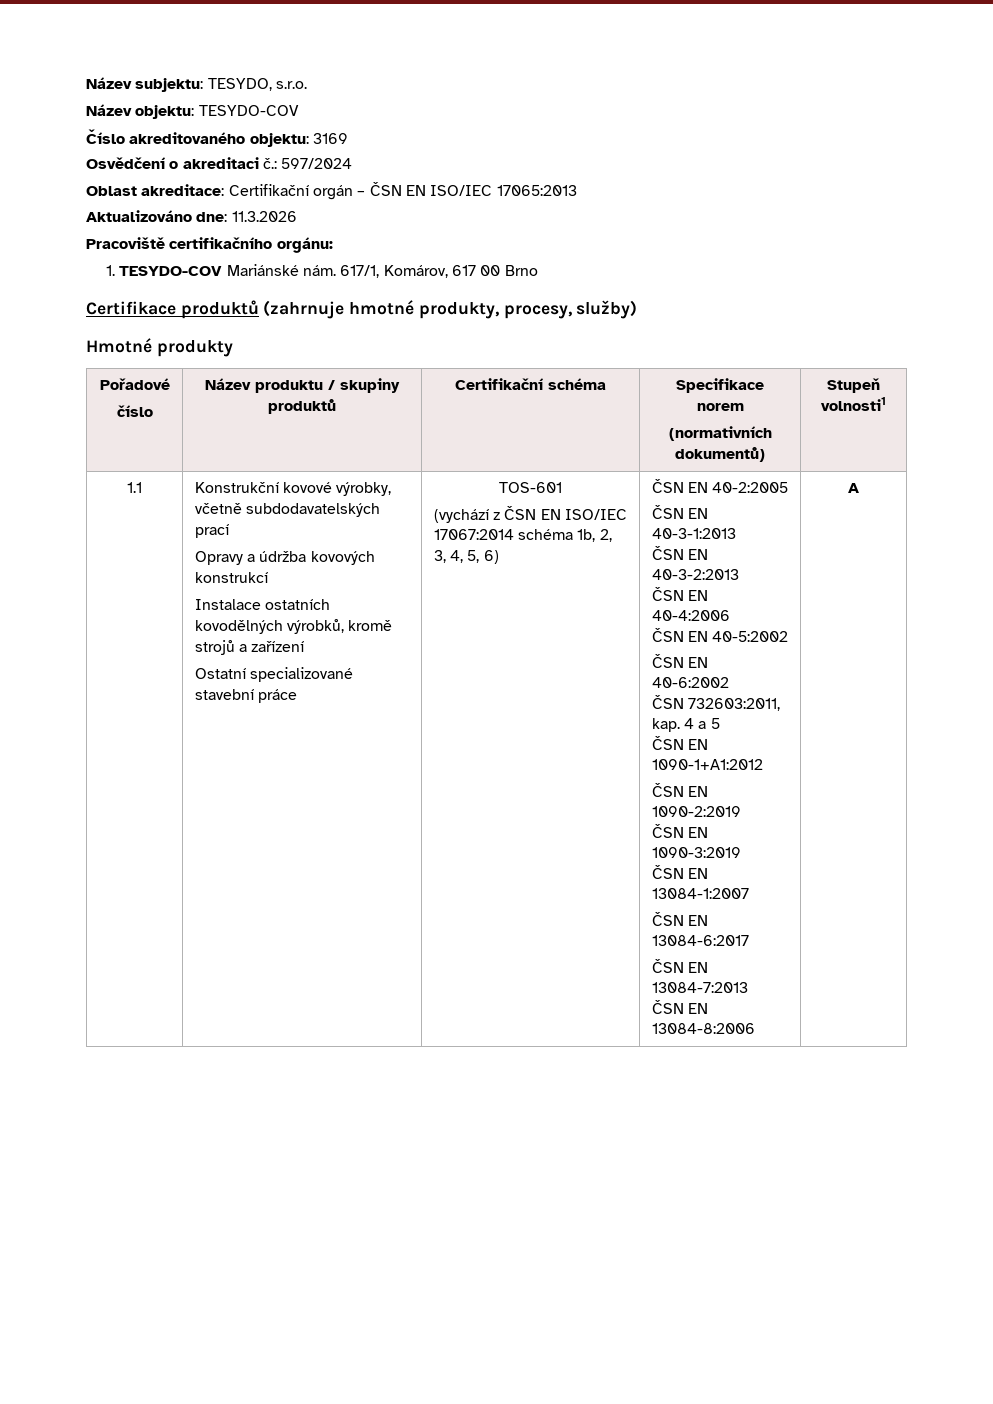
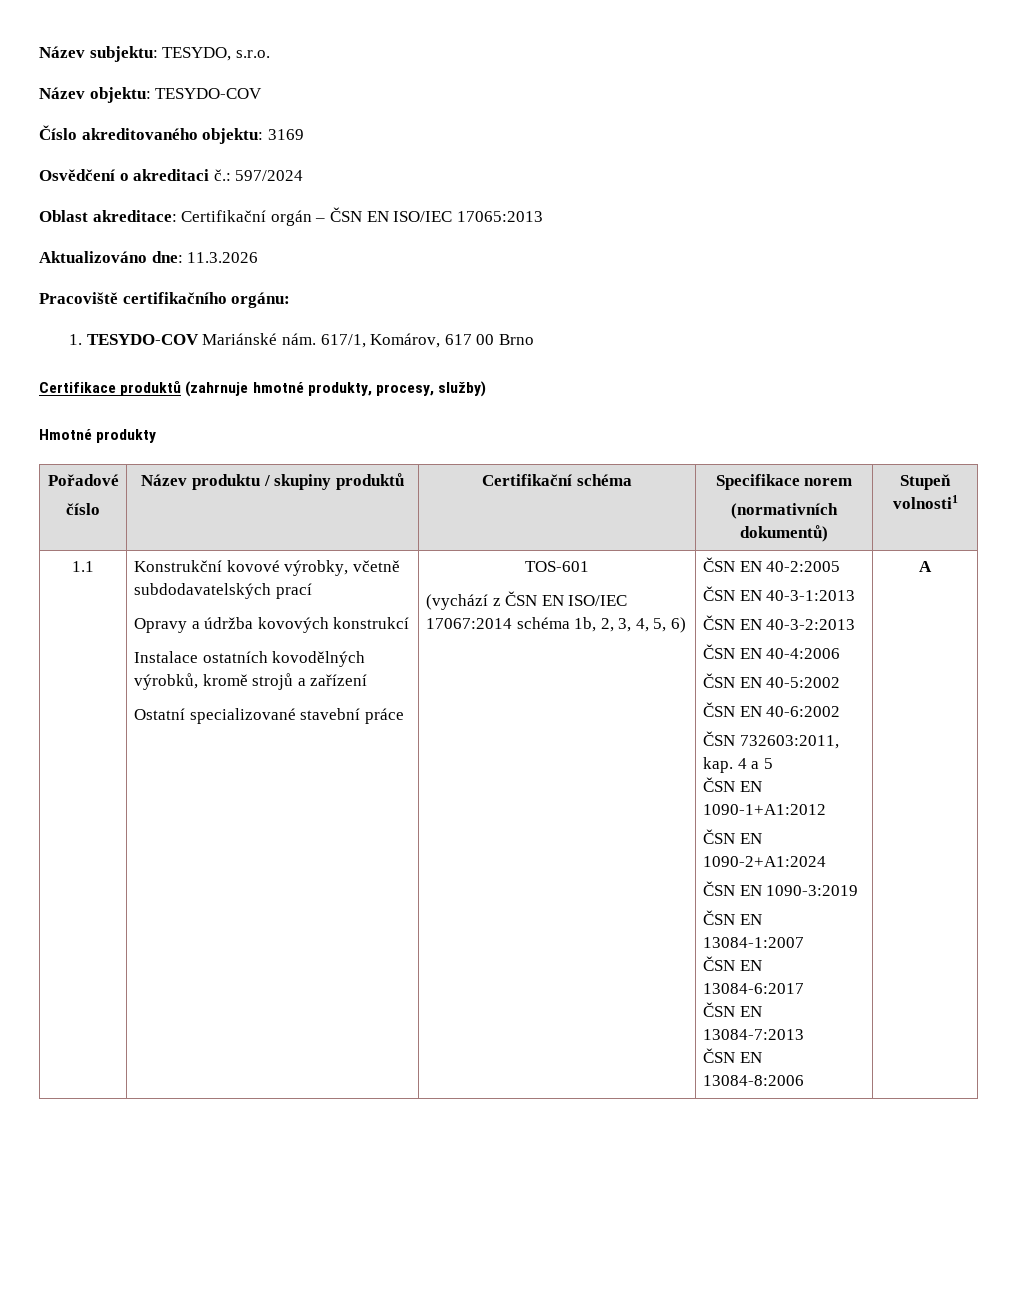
- ČSN EN 1090-2:2019
+ ČSN EN 1090-2+A1:2024

